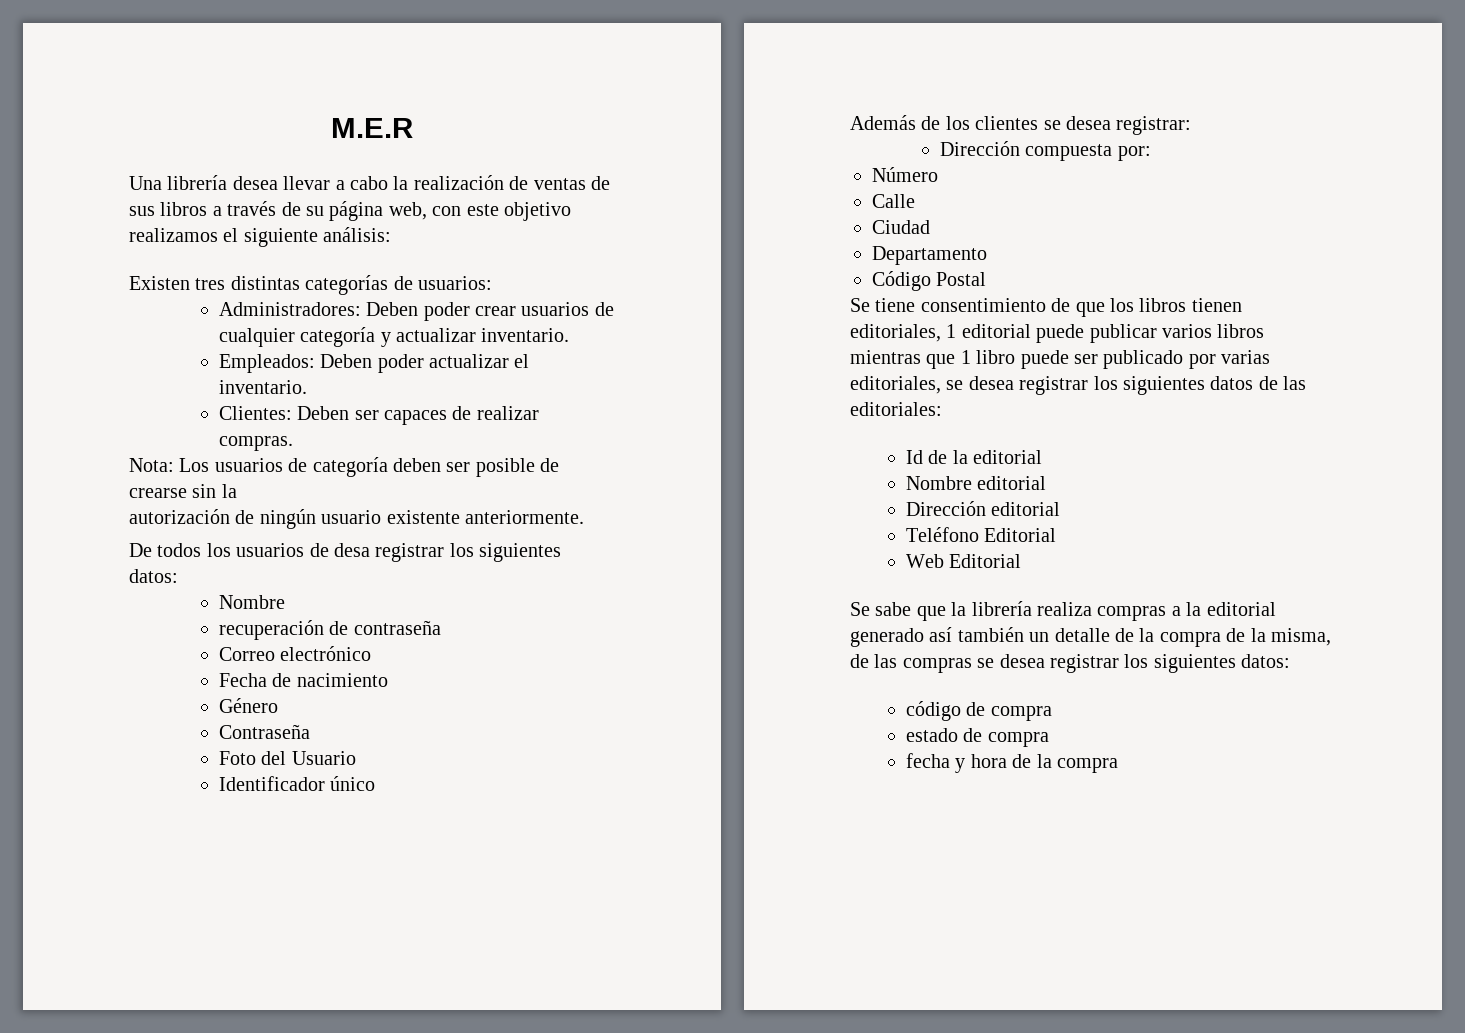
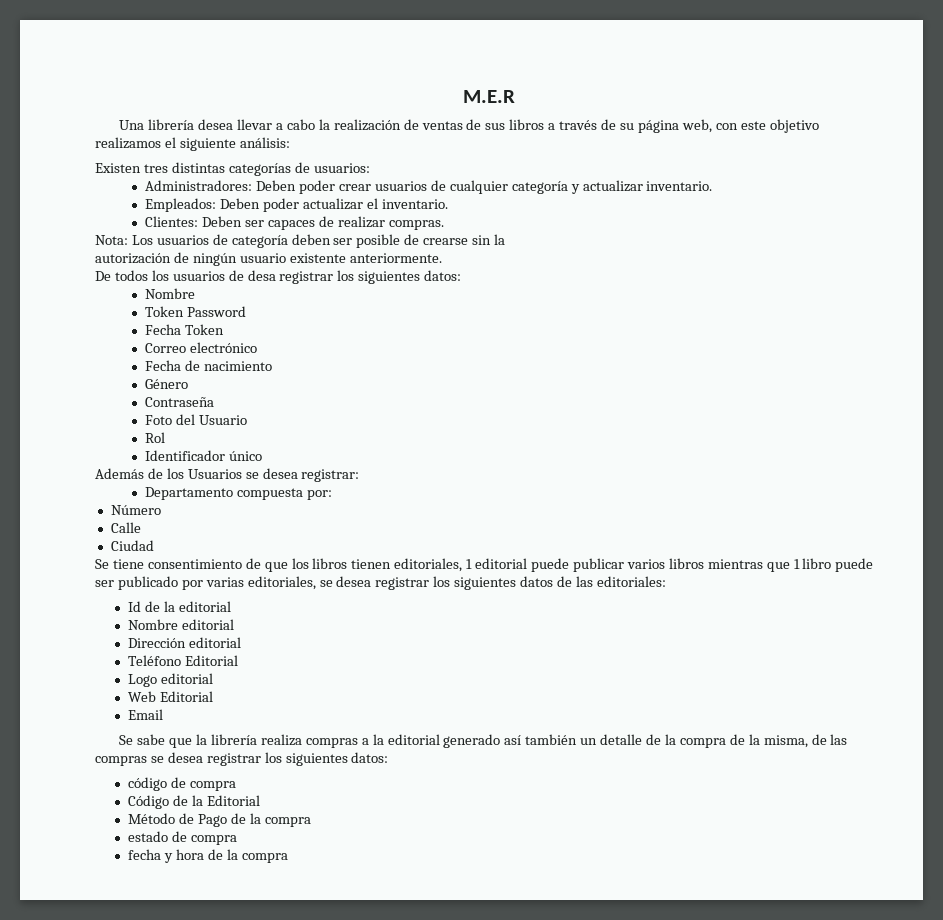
- recuperación de contraseña
+ Token Password
+ Fecha Token
+ Rol
- Además de los clientes se desea registrar:
+ Además de los Usuarios se desea registrar:
- Dirección compuesta por:
+ Departamento compuesta por:
- Departamento
- Código Postal
+ Logo editorial
+ Email
+ Código de la Editorial
+ Método de Pago de la compra

